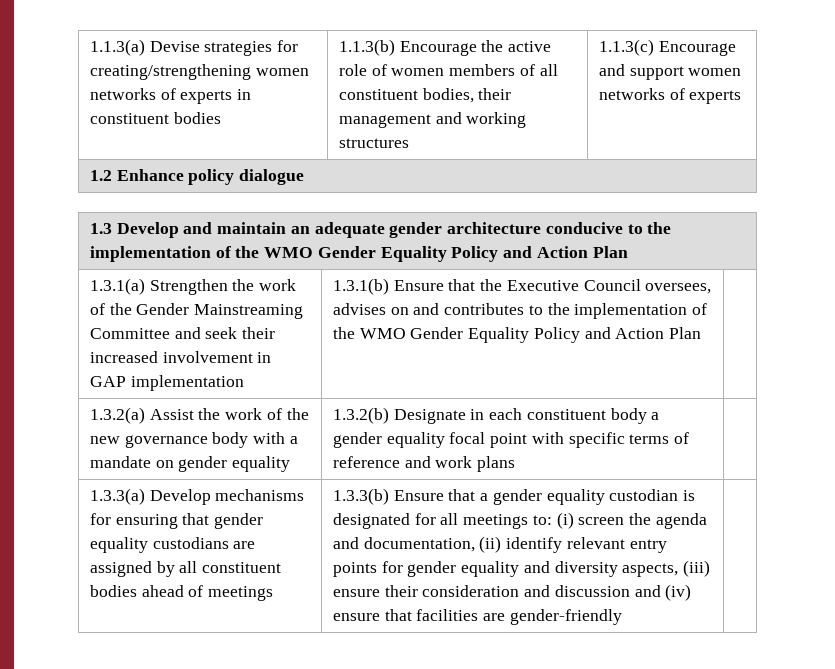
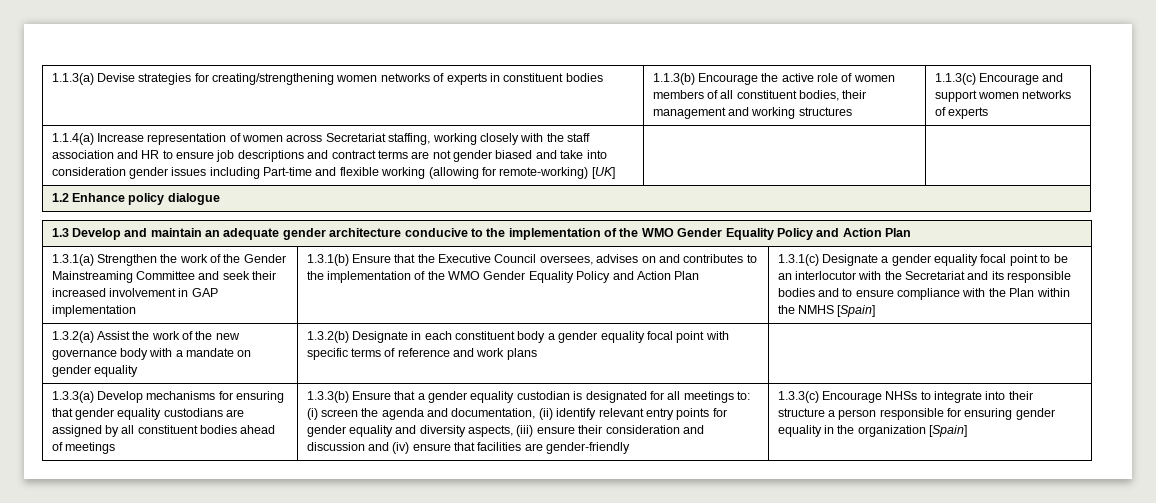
+ 1.1.4(a) Increase representation of women across Secretariat staffing, working closely with the staff association and HR to ensure job descriptions and contract terms are not gender biased and take into consideration gender issues including Part-time and flexible working (allowing for remote-working) [UK]
+ 1.3.1(c) Designate a gender equality focal point to be an interlocutor with the Secretariat and its responsible bodies and to ensure compliance with the Plan within the NMHS [Spain]
+ 1.3.3(c) Encourage NHSs to integrate into their structure a person responsible for ensuring gender equality in the organization [Spain]

